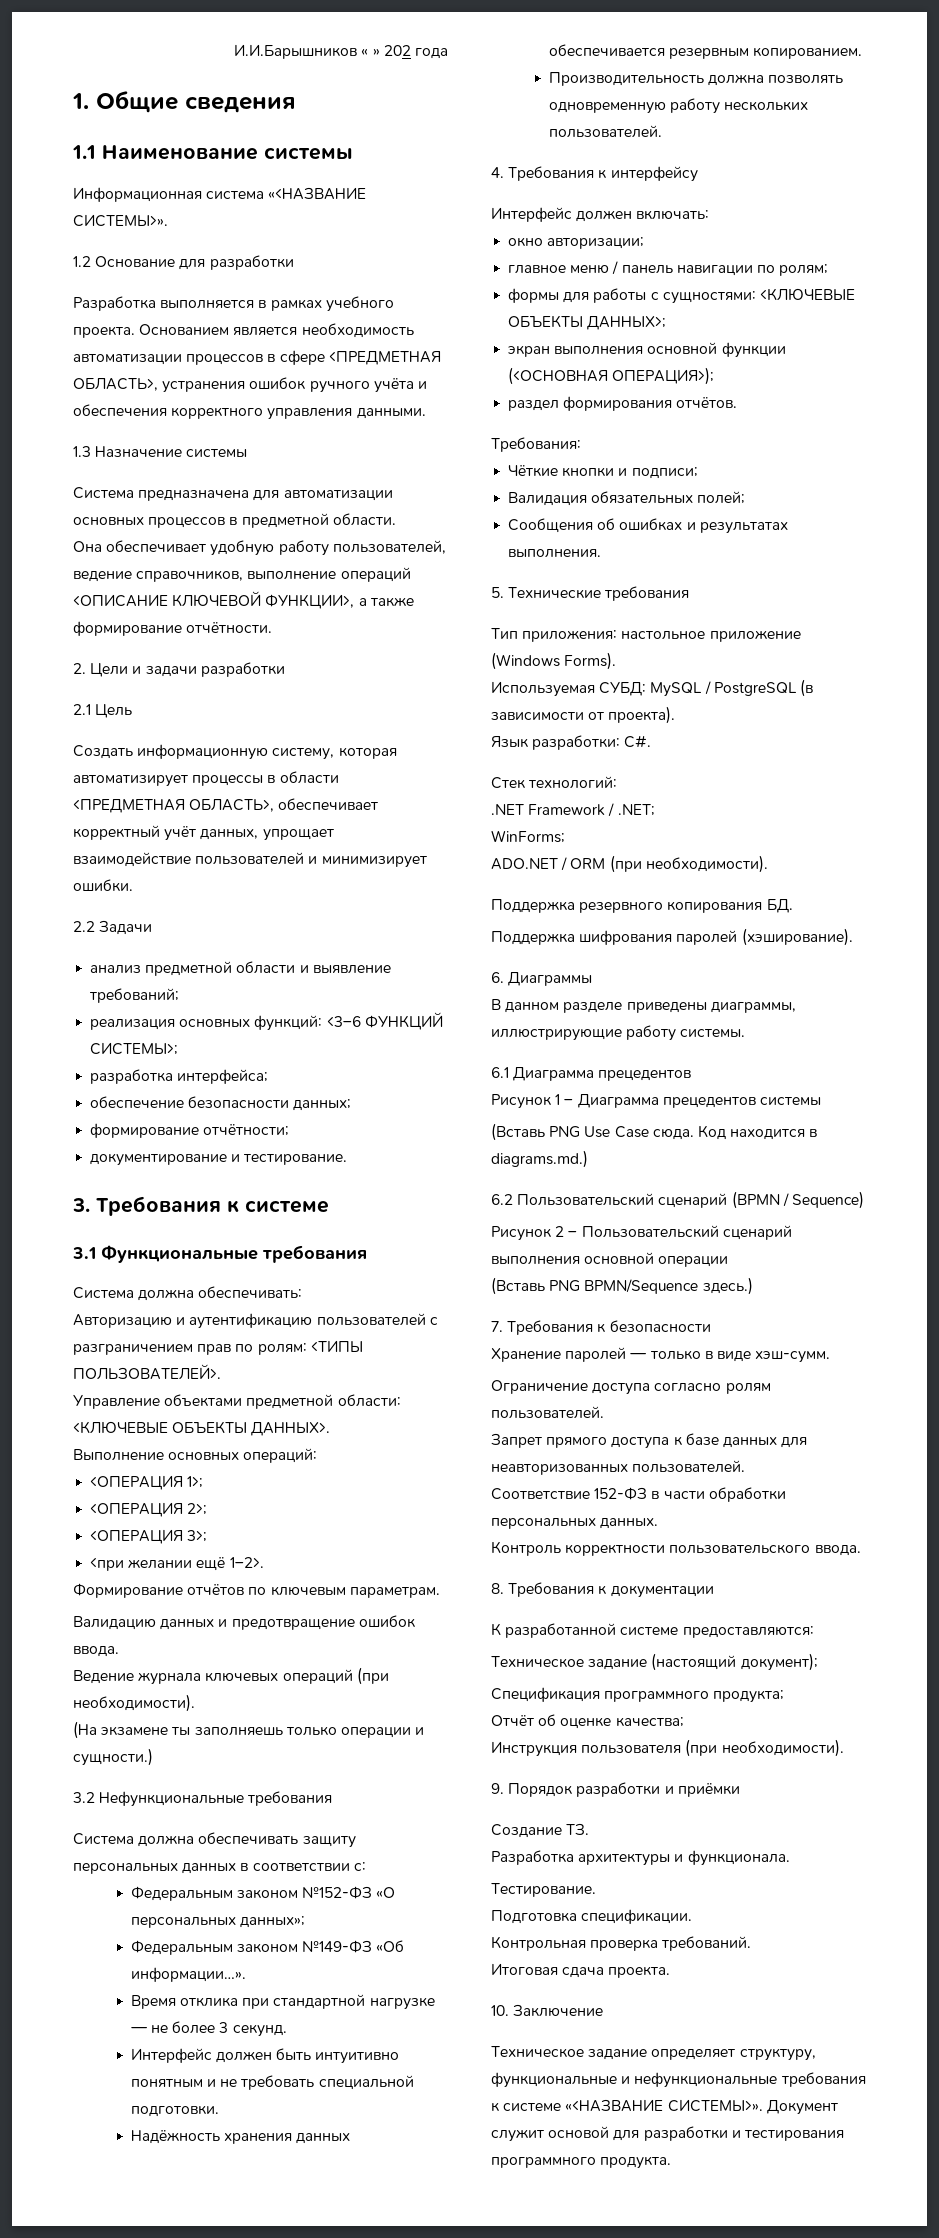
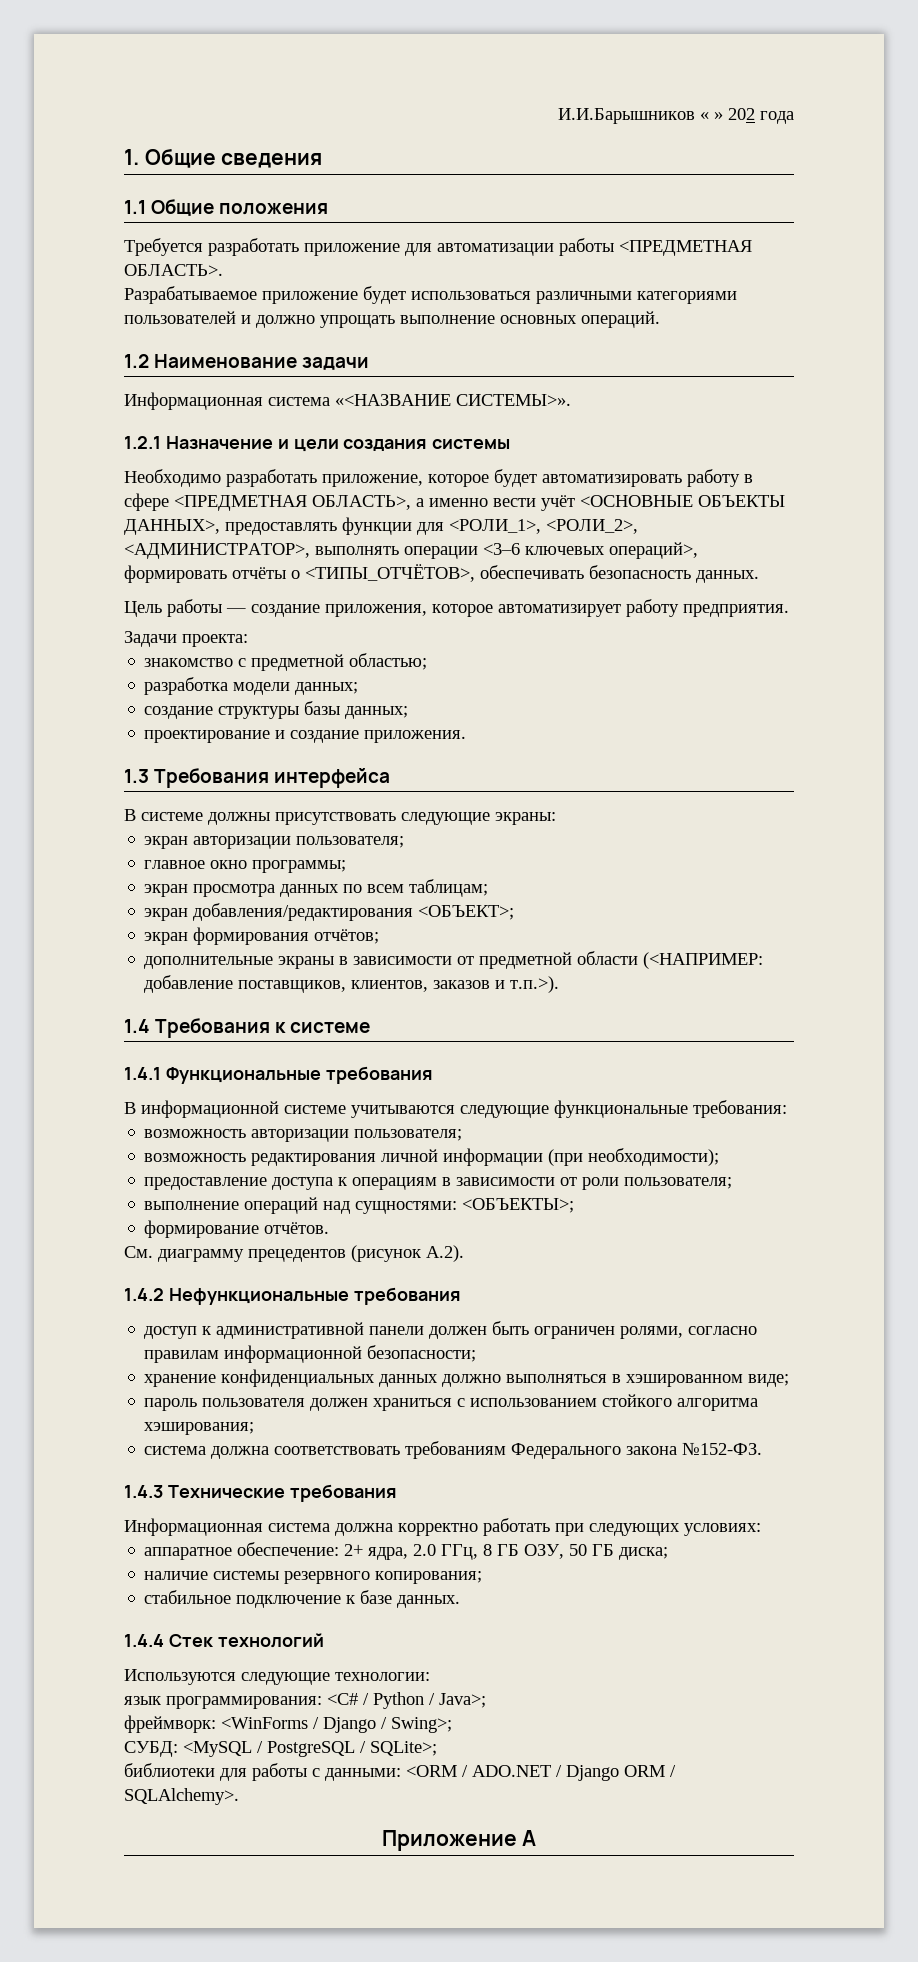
- 1.1 Наименование системы
+ 1.1 Общие положения
+ Требуется разработать приложение для автоматизации работы <ПРЕДМЕТНАЯ ОБЛАСТЬ>.
+ Разрабатываемое приложение будет использоваться различными категориями пользователей и должно упрощать выполнение основных операций.
+ 1.2 Наименование задачи
  Информационная система «<НАЗВАНИЕ СИСТЕМЫ>».
- 1.2 Основание для разработки
- Разработка выполняется в рамках учебного проекта. Основанием является необходимость автоматизации процессов в сфере <ПРЕДМЕТНАЯ ОБЛАСТЬ>, устранения ошибок ручного учёта и обеспечения корректного управления данными.
- 1.3 Назначение системы
- Система предназначена для автоматизации основных процессов в предметной области.
- Она обеспечивает удобную работу пользователей, ведение справочников, выполнение операций <ОПИСАНИЕ КЛЮЧЕВОЙ ФУНКЦИИ>, а также формирование отчётности.
- 2. Цели и задачи разработки
- 2.1 Цель
- Создать информационную систему, которая автоматизирует процессы в области <ПРЕДМЕТНАЯ ОБЛАСТЬ>, обеспечивает корректный учёт данных, упрощает взаимодействие пользователей и минимизирует ошибки.
- 2.2 Задачи
- анализ предметной области и выявление требований;
- реализация основных функций: <3–6 ФУНКЦИЙ СИСТЕМЫ>;
- разработка интерфейса;
- обеспечение безопасности данных;
- формирование отчётности;
- документирование и тестирование.
- 3. Требования к системе
+ 1.2.1 Назначение и цели создания системы
+ Необходимо разработать приложение, которое будет автоматизировать работу в сфере <ПРЕДМЕТНАЯ ОБЛАСТЬ>, а именно вести учёт <ОСНОВНЫЕ ОБЪЕКТЫ ДАННЫХ>, предоставлять функции для <РОЛИ_1>, <РОЛИ_2>, <АДМИНИСТРАТОР>, выполнять операции <3–6 ключевых операций>, формировать отчёты о <ТИПЫ_ОТЧЁТОВ>, обеспечивать безопасность данных.
+ Цель работы — создание приложения, которое автоматизирует работу предприятия.
+ Задачи проекта:
+ знакомство с предметной областью;
+ разработка модели данных;
+ создание структуры базы данных;
+ проектирование и создание приложения.
+ 1.3 Требования интерфейса
+ В системе должны присутствовать следующие экраны:
+ экран авторизации пользователя;
+ главное окно программы;
+ экран просмотра данных по всем таблицам;
+ экран добавления/редактирования <ОБЪЕКТ>;
+ экран формирования отчётов;
+ дополнительные экраны в зависимости от предметной области (<НАПРИМЕР: добавление поставщиков, клиентов, заказов и т.п.>).
+ 1.4 Требования к системе
- 3.1 Функциональные требования
+ 1.4.1 Функциональные требования
- Система должна обеспечивать:
- Авторизацию и аутентификацию пользователей с разграничением прав по ролям: <ТИПЫ ПОЛЬЗОВАТЕЛЕЙ>.
- Управление объектами предметной области: <КЛЮЧЕВЫЕ ОБЪЕКТЫ ДАННЫХ>.
- Выполнение основных операций:
- <ОПЕРАЦИЯ 1>;
- <ОПЕРАЦИЯ 2>;
- <ОПЕРАЦИЯ 3>;
- <при желании ещё 1–2>.
- Формирование отчётов по ключевым параметрам.
- Валидацию данных и предотвращение ошибок ввода.
- Ведение журнала ключевых операций (при необходимости).
- (На экзамене ты заполняешь только операции и сущности.)
- 3.2 Нефункциональные требования
- Система должна обеспечивать защиту персональных данных в соответствии с:
- Федеральным законом №152-ФЗ «О персональных данных»;
- Федеральным законом №149-ФЗ «Об информации…».
- Время отклика при стандартной нагрузке — не более 3 секунд.
- Интерфейс должен быть интуитивно понятным и не требовать специальной подготовки.
- Надёжность хранения данных обеспечивается резервным копированием.
- Производительность должна позволять одновременную работу нескольких пользователей.
- 4. Требования к интерфейсу
- Интерфейс должен включать:
- окно авторизации;
- главное меню / панель навигации по ролям;
- формы для работы с сущностями: <КЛЮЧЕВЫЕ ОБЪЕКТЫ ДАННЫХ>;
- экран выполнения основной функции (<ОСНОВНАЯ ОПЕРАЦИЯ>);
- раздел формирования отчётов.
- Требования:
- Чёткие кнопки и подписи;
- Валидация обязательных полей;
- Сообщения об ошибках и результатах выполнения.
- 5. Технические требования
- Тип приложения: настольное приложение (Windows Forms).
- Используемая СУБД: MySQL / PostgreSQL (в зависимости от проекта).
- Язык разработки: C#.
- Стек технологий:
- .NET Framework / .NET;
- WinForms;
- ADO.NET / ORM (при необходимости).
- Поддержка резервного копирования БД.
- Поддержка шифрования паролей (хэширование).
- 6. Диаграммы
- В данном разделе приведены диаграммы, иллюстрирующие работу системы.
- 6.1 Диаграмма прецедентов
- Рисунок 1 – Диаграмма прецедентов системы
- (Вставь PNG Use Case сюда. Код находится в diagrams.md.)
- 6.2 Пользовательский сценарий (BPMN / Sequence)
- Рисунок 2 – Пользовательский сценарий выполнения основной операции
- (Вставь PNG BPMN/Sequence здесь.)
- 7. Требования к безопасности
- Хранение паролей — только в виде хэш-сумм.
- Ограничение доступа согласно ролям пользователей.
- Запрет прямого доступа к базе данных для неавторизованных пользователей.
- Соответствие 152-ФЗ в части обработки персональных данных.
- Контроль корректности пользовательского ввода.
- 8. Требования к документации
- К разработанной системе предоставляются:
- Техническое задание (настоящий документ);
- Спецификация программного продукта;
- Отчёт об оценке качества;
- Инструкция пользователя (при необходимости).
- 9. Порядок разработки и приёмки
- Создание ТЗ.
- Разработка архитектуры и функционала.
- Тестирование.
- Подготовка спецификации.
- Контрольная проверка требований.
- Итоговая сдача проекта.
- 10. Заключение
- Техническое задание определяет структуру, функциональные и нефункциональные требования к системе «<НАЗВАНИЕ СИСТЕМЫ>». Документ служит основой для разработки и тестирования программного продукта.
+ В информационной системе учитываются следующие функциональные требования:
+ возможность авторизации пользователя;
+ возможность редактирования личной информации (при необходимости);
+ предоставление доступа к операциям в зависимости от роли пользователя;
+ выполнение операций над сущностями: <ОБЪЕКТЫ>;
+ формирование отчётов.
+ См. диаграмму прецедентов (рисунок А.2).
+ 1.4.2 Нефункциональные требования
+ доступ к административной панели должен быть ограничен ролями, согласно правилам информационной безопасности;
+ хранение конфиденциальных данных должно выполняться в хэшированном виде;
+ пароль пользователя должен храниться с использованием стойкого алгоритма хэширования;
+ система должна соответствовать требованиям Федерального закона №152-ФЗ.
+ 1.4.3 Технические требования
+ Информационная система должна корректно работать при следующих условиях:
+ аппаратное обеспечение: 2+ ядра, 2.0 ГГц, 8 ГБ ОЗУ, 50 ГБ диска;
+ наличие системы резервного копирования;
+ стабильное подключение к базе данных.
+ 1.4.4 Стек технологий
+ Используются следующие технологии:
+ язык программирования: <C# / Python / Java>;
+ фреймворк: <WinForms / Django / Swing>;
+ СУБД: <MySQL / PostgreSQL / SQLite>;
+ библиотеки для работы с данными: <ORM / ADO.NET / Django ORM / SQLAlchemy>.
+ Приложение А

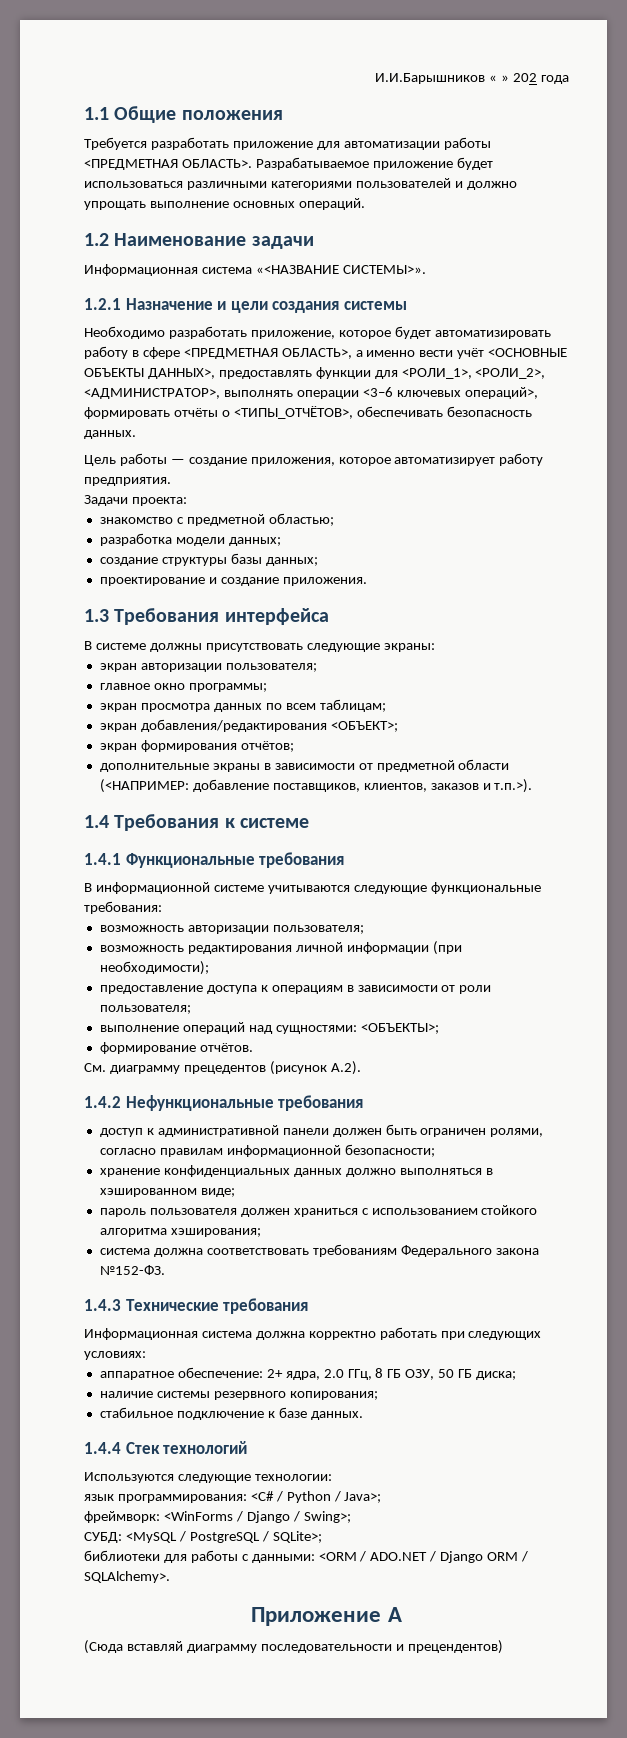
- 1. Общие сведения
- Требуется разработать приложение для автоматизации работы <ПРЕДМЕТНАЯ ОБЛАСТЬ>.
- Разрабатываемое приложение будет использоваться различными категориями пользователей и должно упрощать выполнение основных операций.
+ Требуется разработать приложение для автоматизации работы <ПРЕДМЕТНАЯ ОБЛАСТЬ>. Разрабатываемое приложение будет использоваться различными категориями пользователей и должно упрощать выполнение основных операций.
+ (Сюда вставляй диаграмму последовательности и прецендентов)

